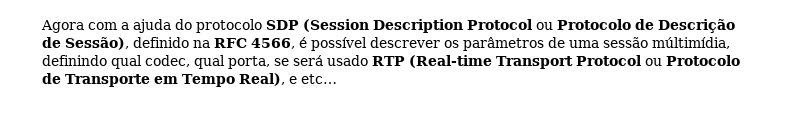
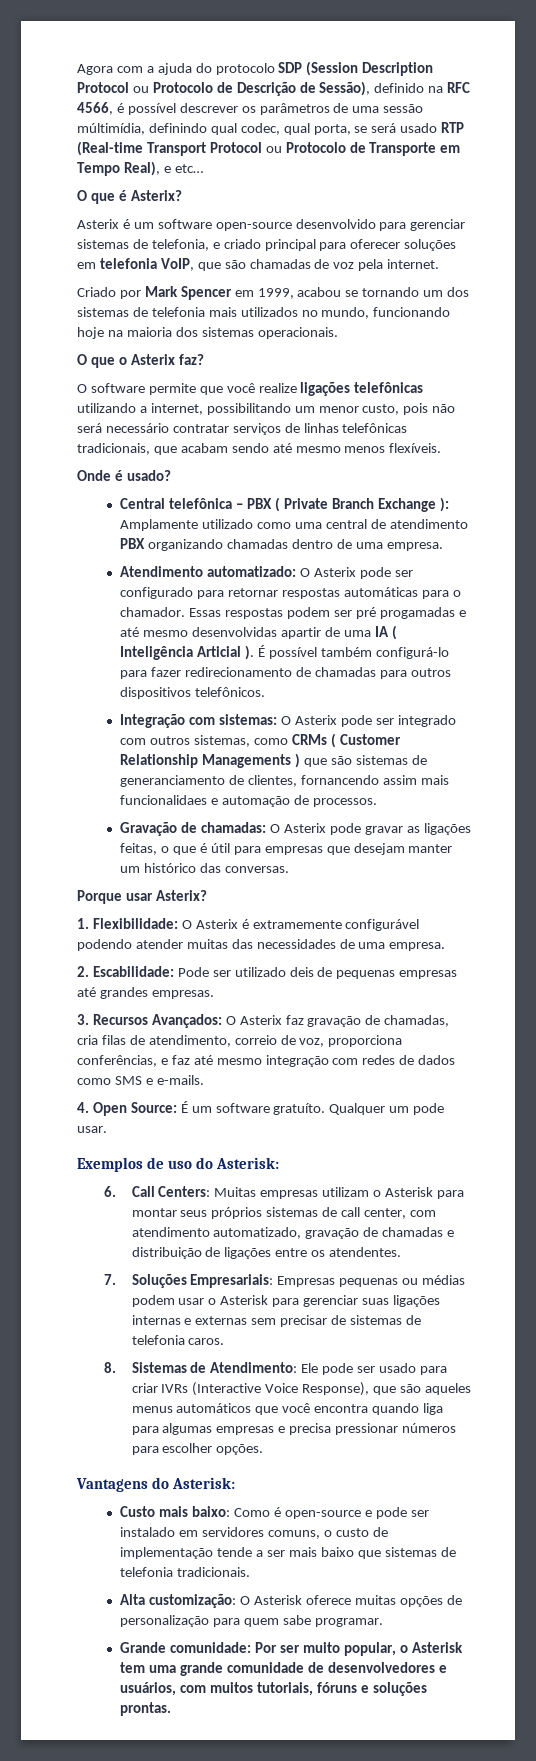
+ O que é Asterix?
+ Asterix é um software open-source desenvolvido para gerenciar sistemas de telefonia, e criado principal para oferecer soluções em telefonia VoIP, que são chamadas de voz pela internet.
+ Criado por Mark Spencer em 1999, acabou se tornando um dos sistemas de telefonia mais utilizados no mundo, funcionando hoje na maioria dos sistemas operacionais.
+ O que o Asterix faz?
+ O software permite que você realize ligações telefônicas utilizando a internet, possibilitando um menor custo, pois não será necessário contratar serviços de linhas telefônicas tradicionais, que acabam sendo até mesmo menos flexíveis.
+ Onde é usado?
+ Central telefônica – PBX ( Private Branch Exchange ): Amplamente utilizado como uma central de atendimento PBX organizando chamadas dentro de uma empresa.
+ Atendimento automatizado: O Asterix pode ser configurado para retornar respostas automáticas para o chamador. Essas respostas podem ser pré progamadas e até mesmo desenvolvidas apartir de uma IA ( Inteligência Articial ). É possível também configurá-lo para fazer redirecionamento de chamadas para outros dispositivos telefônicos.
+ Integração com sistemas: O Asterix pode ser integrado com outros sistemas, como CRMs ( Customer Relationship Managements ) que são sistemas de generanciamento de clientes, fornancendo assim mais funcionalidaes e automação de processos.
+ Gravação de chamadas: O Asterix pode gravar as ligações feitas, o que é útil para empresas que desejam manter um histórico das conversas.
+ Porque usar Asterix?
+ 1. Flexibilidade: O Asterix é extramemente configurável podendo atender muitas das necessidades de uma empresa.
+ 2. Escabilidade: Pode ser utilizado deis de pequenas empresas até grandes empresas.
+ 3. Recursos Avançados: O Asterix faz gravação de chamadas, cria filas de atendimento, correio de voz, proporciona conferências, e faz até mesmo integração com redes de dados como SMS e e-mails.
+ 4. Open Source: É um software gratuíto. Qualquer um pode usar.
+ Exemplos de uso do Asterisk:
+ 6. Call Centers: Muitas empresas utilizam o Asterisk para montar seus próprios sistemas de call center, com atendimento automatizado, gravação de chamadas e distribuição de ligações entre os atendentes.
+ 7. Soluções Empresariais: Empresas pequenas ou médias podem usar o Asterisk para gerenciar suas ligações internas e externas sem precisar de sistemas de telefonia caros.
+ 8. Sistemas de Atendimento: Ele pode ser usado para criar IVRs (Interactive Voice Response), que são aqueles menus automáticos que você encontra quando liga para algumas empresas e precisa pressionar números para escolher opções.
+ Vantagens do Asterisk:
+ Custo mais baixo: Como é open-source e pode ser instalado em servidores comuns, o custo de implementação tende a ser mais baixo que sistemas de telefonia tradicionais.
+ Alta customização: O Asterisk oferece muitas opções de personalização para quem sabe programar.
+ Grande comunidade: Por ser muito popular, o Asterisk tem uma grande comunidade de desenvolvedores e usuários, com muitos tutoriais, fóruns e soluções prontas.

